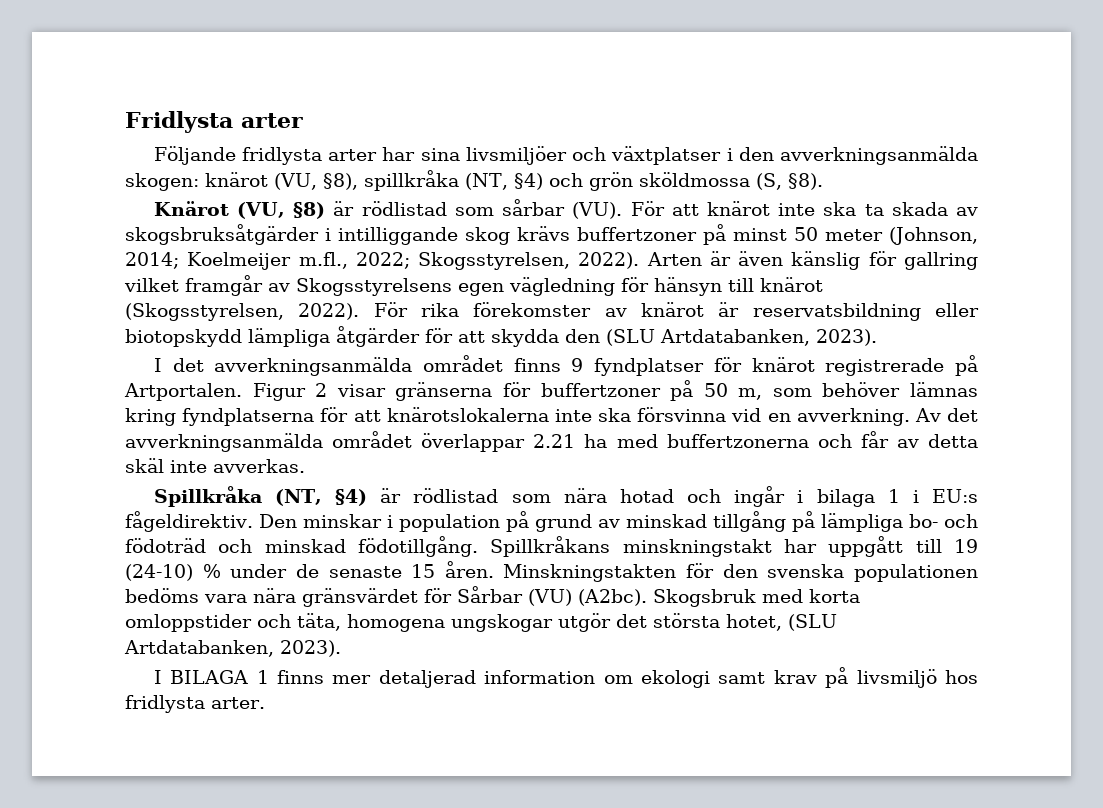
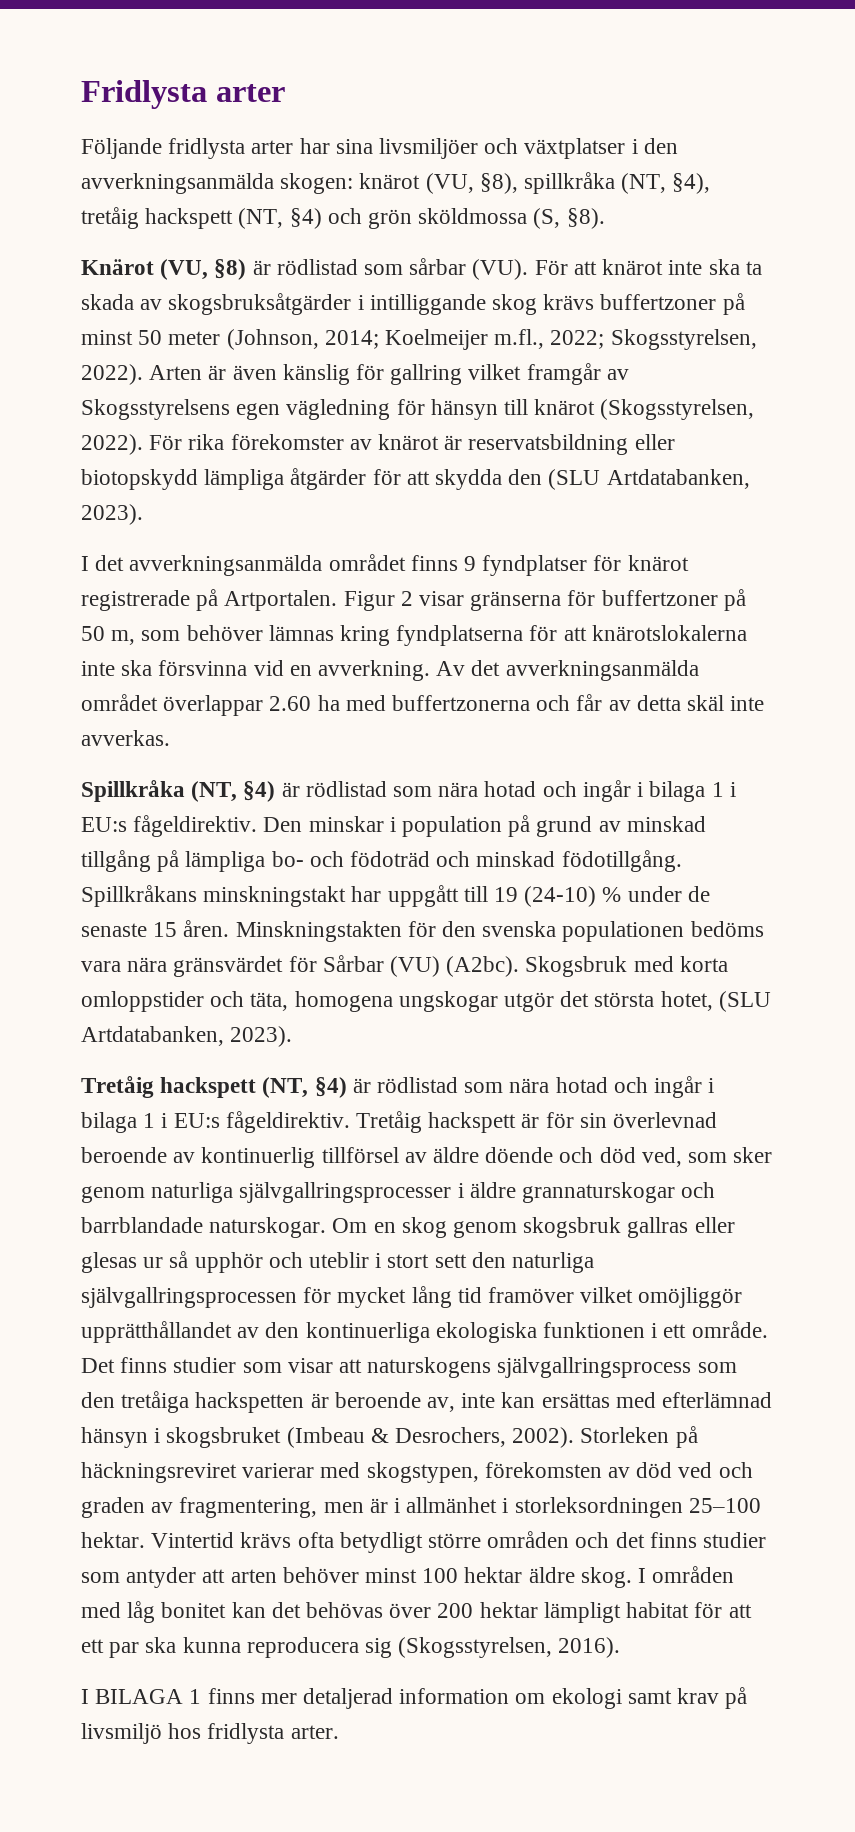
- Följande fridlysta arter har sina livsmiljöer och växtplatser i den avverkningsanmälda skogen: knärot (VU, §8), spillkråka (NT, §4) och grön sköldmossa (S, §8).
+ Följande fridlysta arter har sina livsmiljöer och växtplatser i den avverkningsanmälda skogen: knärot (VU, §8), spillkråka (NT, §4), tretåig hackspett (NT, §4) och grön sköldmossa (S, §8).
- Av det avverkningsanmälda området överlappar 2.21 ha med buffertzonerna och får av detta skäl inte avverkas.
+ Av det avverkningsanmälda området överlappar 2.60 ha med buffertzonerna och får av detta skäl inte avverkas.
+ Tretåig hackspett (NT, §4) är rödlistad som nära hotad och ingår i bilaga 1 i EU:s fågeldirektiv. Tretåig hackspett är för sin överlevnad beroende av kontinuerlig tillförsel av äldre döende och död ved, som sker genom naturliga självgallringsprocesser i äldre grannaturskogar och barrblandade naturskogar. Om en skog genom skogsbruk gallras eller glesas ur så upphör och uteblir i stort sett den naturliga självgallringsprocessen för mycket lång tid framöver vilket omöjliggör upprätthållandet av den kontinuerliga ekologiska funktionen i ett område. Det finns studier som visar att naturskogens självgallringsprocess som den tretåiga hackspetten är beroende av, inte kan ersättas med efterlämnad hänsyn i skogsbruket (Imbeau & Desrochers, 2002). Storleken på häckningsreviret varierar med skogstypen, förekomsten av död ved och graden av fragmentering, men är i allmänhet i storleksordningen 25–100 hektar. Vintertid krävs ofta betydligt större områden och det finns studier som antyder att arten behöver minst 100 hektar äldre skog. I områden med låg bonitet kan det behövas över 200 hektar lämpligt habitat för att ett par ska kunna reproducera sig (Skogsstyrelsen, 2016).

